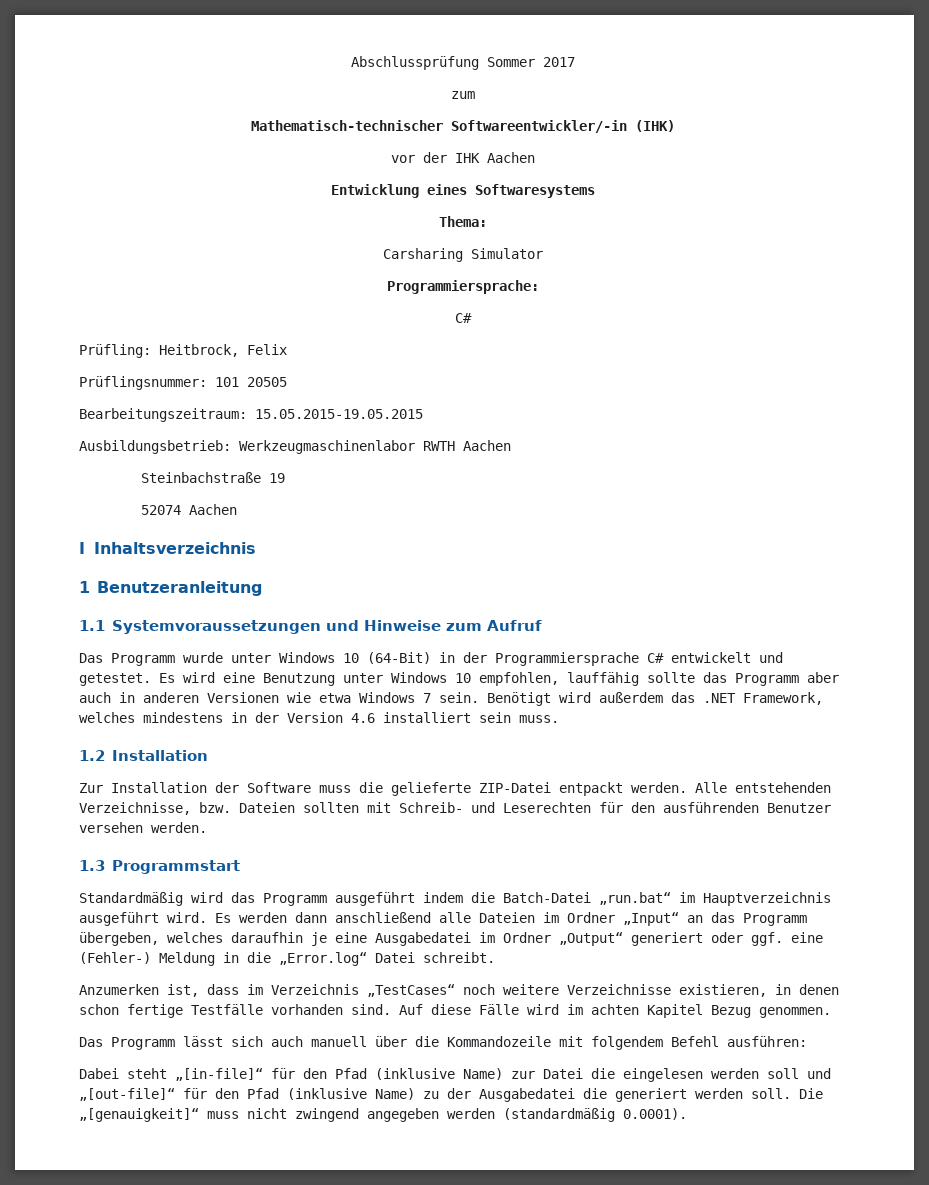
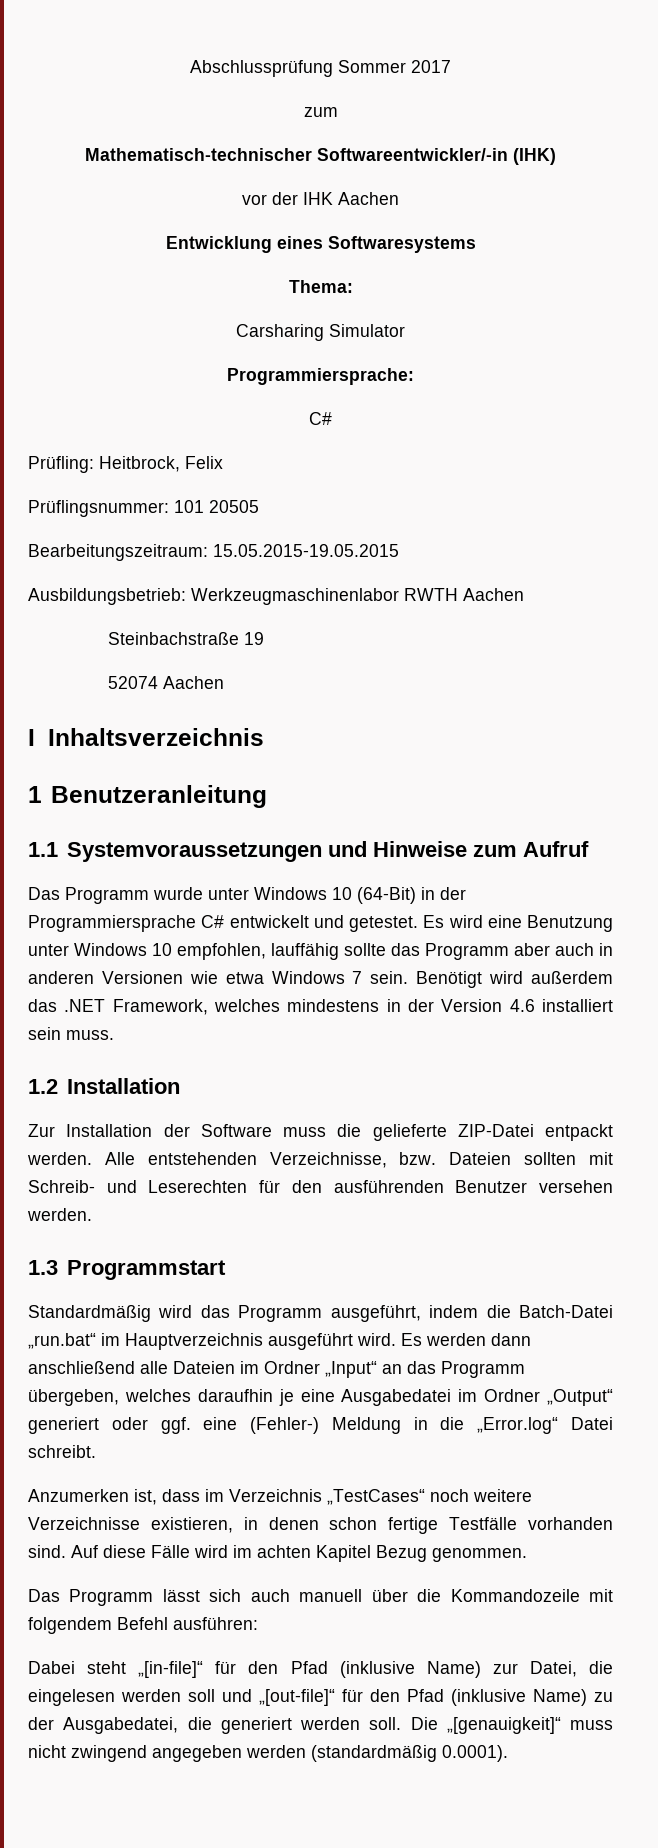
- Standardmäßig wird das Programm ausgeführt indem die Batch-Datei „run.bat“ im Hauptverzeichnis ausgeführt wird.
+ Standardmäßig wird das Programm ausgeführt, indem die Batch-Datei „run.bat“ im Hauptverzeichnis ausgeführt wird.
- Dabei steht „[in-file]“ für den Pfad (inklusive Name) zur Datei die eingelesen werden soll und „[out-file]“ für den Pfad (inklusive Name) zu der Ausgabedatei die generiert werden soll.
+ Dabei steht „[in-file]“ für den Pfad (inklusive Name) zur Datei, die eingelesen werden soll und „[out-file]“ für den Pfad (inklusive Name) zu der Ausgabedatei, die generiert werden soll.

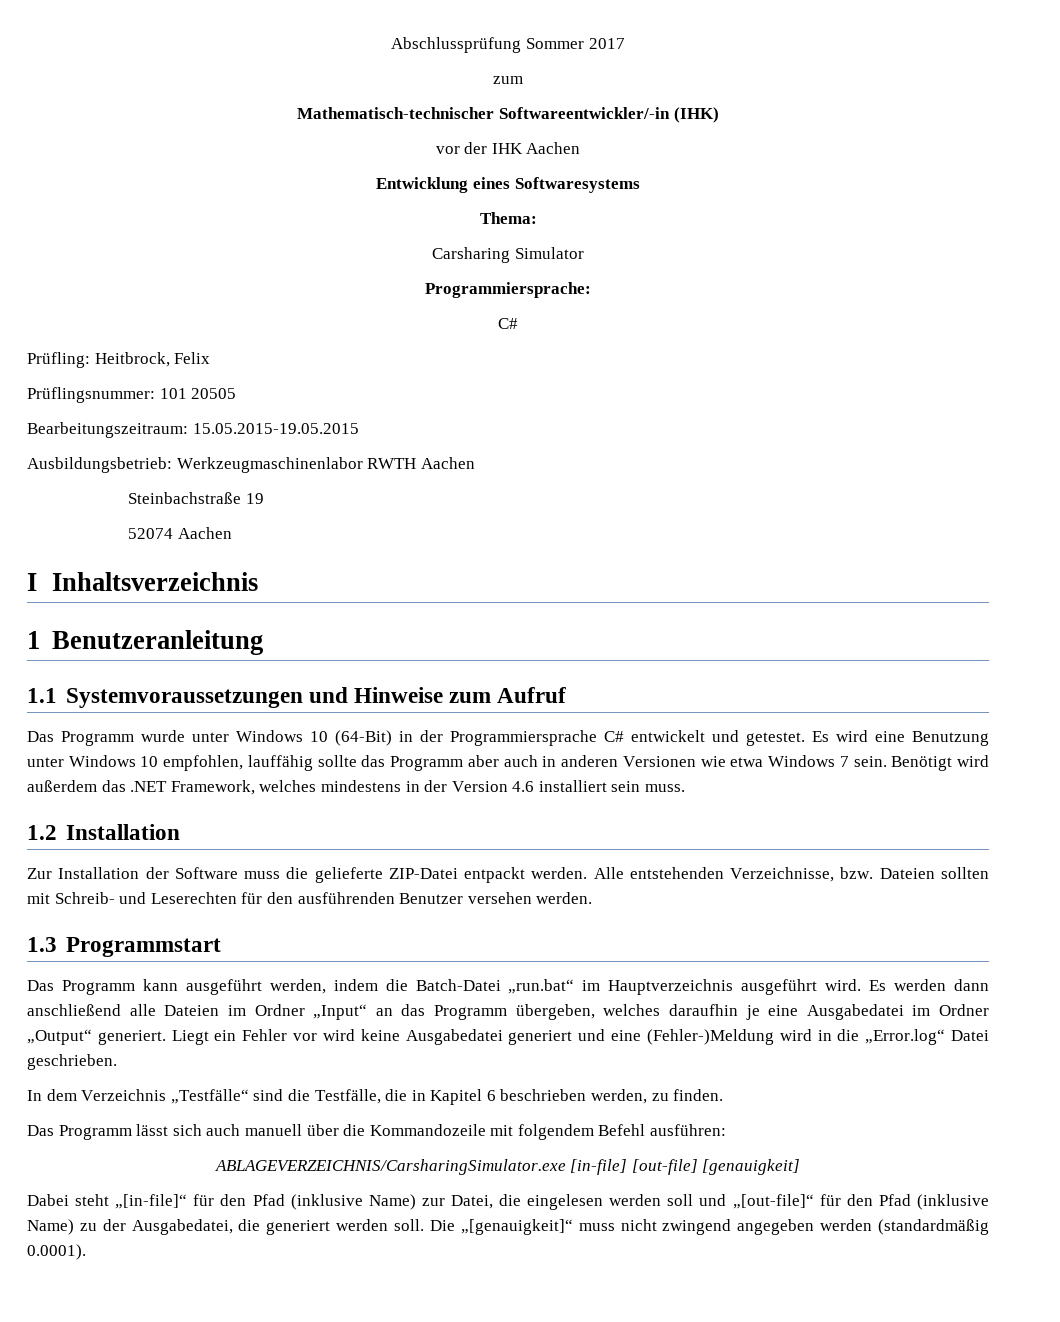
- Standardmäßig wird das Programm ausgeführt, indem die Batch-Datei „run.bat“ im Hauptverzeichnis ausgeführt wird.
+ Das Programm kann ausgeführt werden, indem die Batch-Datei „run.bat“ im Hauptverzeichnis ausgeführt wird.
- Es werden dann anschließend alle Dateien im Ordner „Input“ an das Programm übergeben, welches daraufhin je eine Ausgabedatei im Ordner „Output“ generiert oder ggf. eine (Fehler-) Meldung in die „Error.log“ Datei schreibt.
- Anzumerken ist, dass im Verzeichnis „TestCases“ noch weitere Verzeichnisse existieren, in denen schon fertige Testfälle vorhanden sind. Auf diese Fälle wird im achten Kapitel Bezug genommen.
+ Es werden dann anschließend alle Dateien im Ordner „Input“ an das Programm übergeben, welches daraufhin je eine Ausgabedatei im Ordner „Output“ generiert. Liegt ein Fehler vor wird keine Ausgabedatei generiert und eine (Fehler-)Meldung wird in die „Error.log“ Datei geschrieben.
+ In dem Verzeichnis „Testfälle“ sind die Testfälle, die in Kapitel 6 beschrieben werden, zu finden.
+ ABLAGEVERZEICHNIS/CarsharingSimulator.exe [in-file] [out-file] [genauigkeit]

